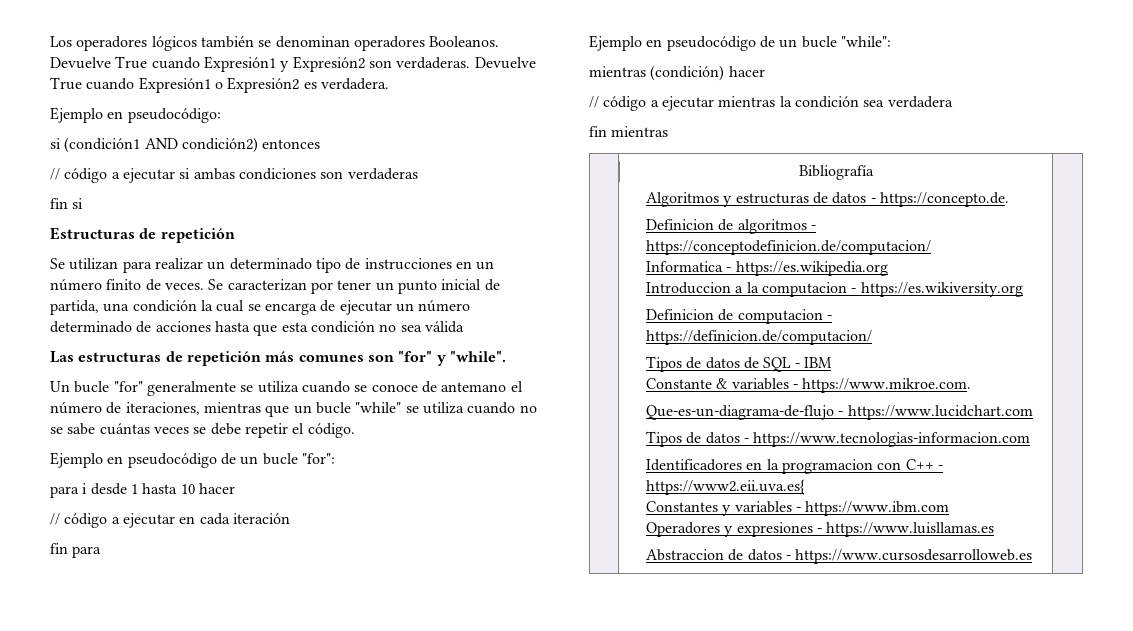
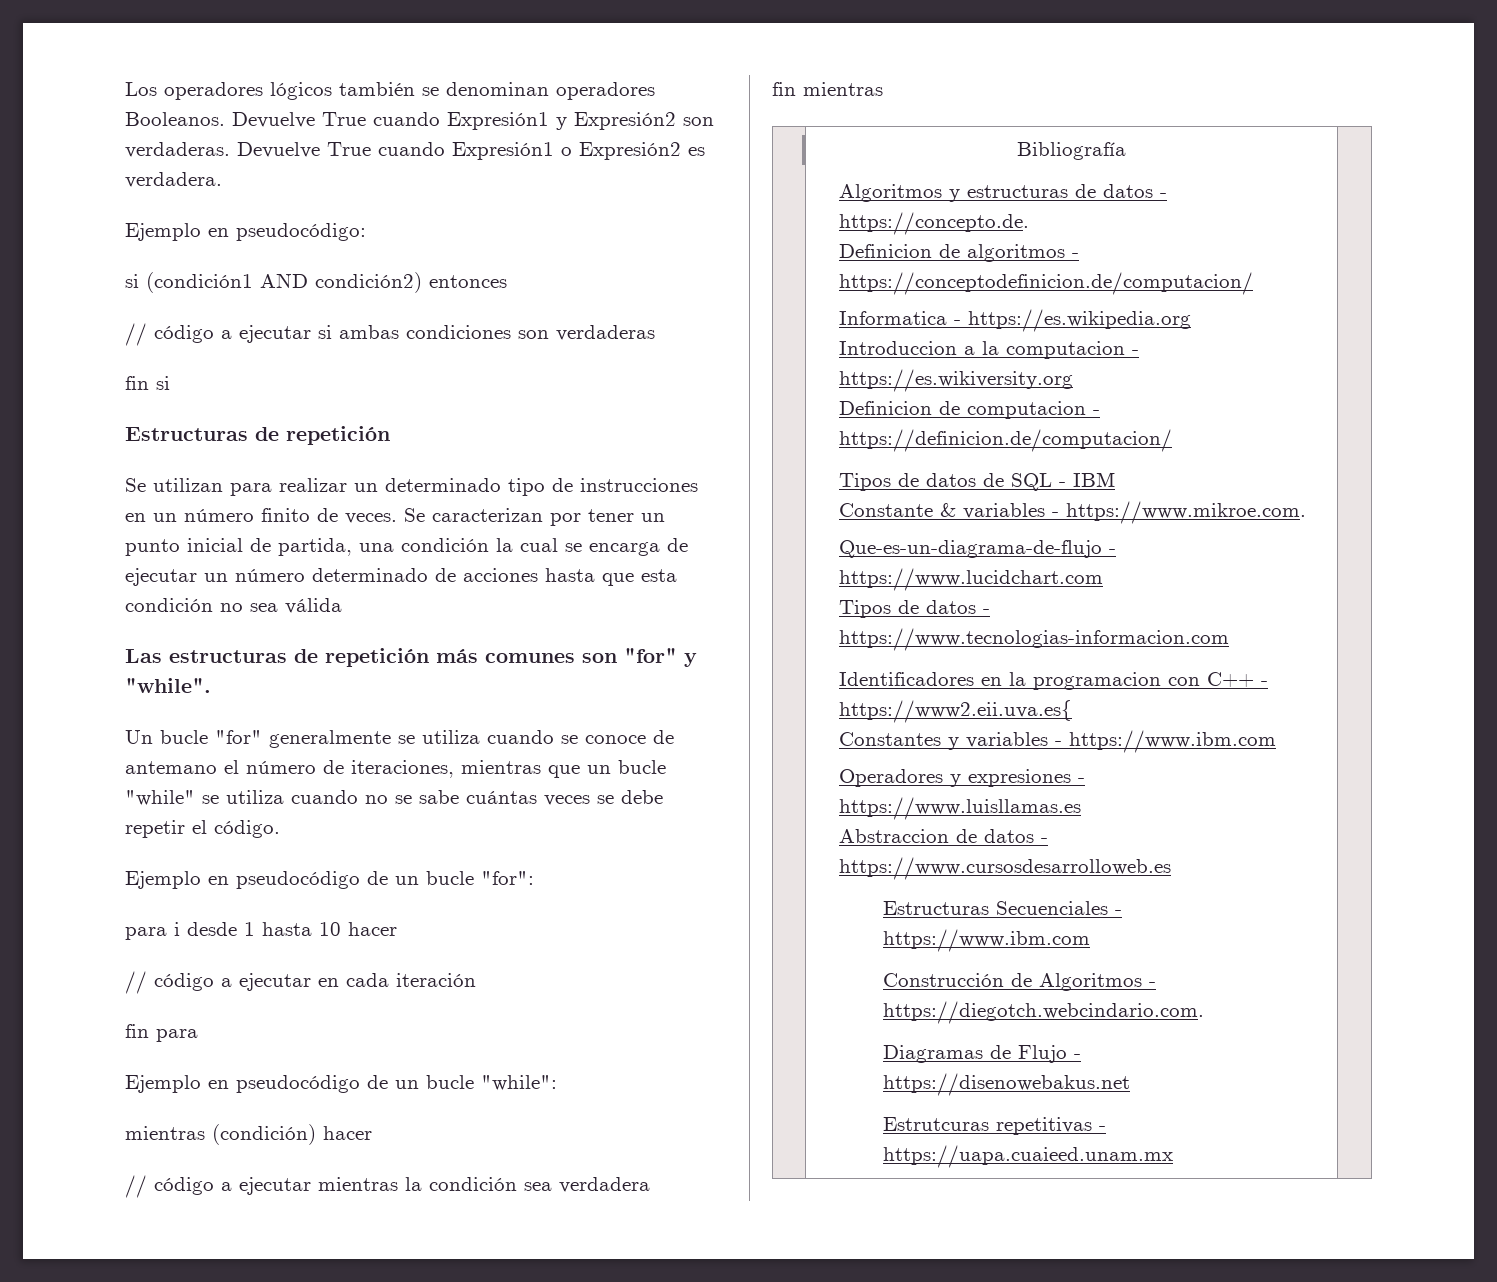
+ Estructuras Secuenciales - https://www.ibm.com
+ Construcción de Algoritmos - https://diegotch.webcindario.com.
+ Diagramas de Flujo - https://disenowebakus.net
+ Estrutcuras repetitivas - https://uapa.cuaieed.unam.mx

